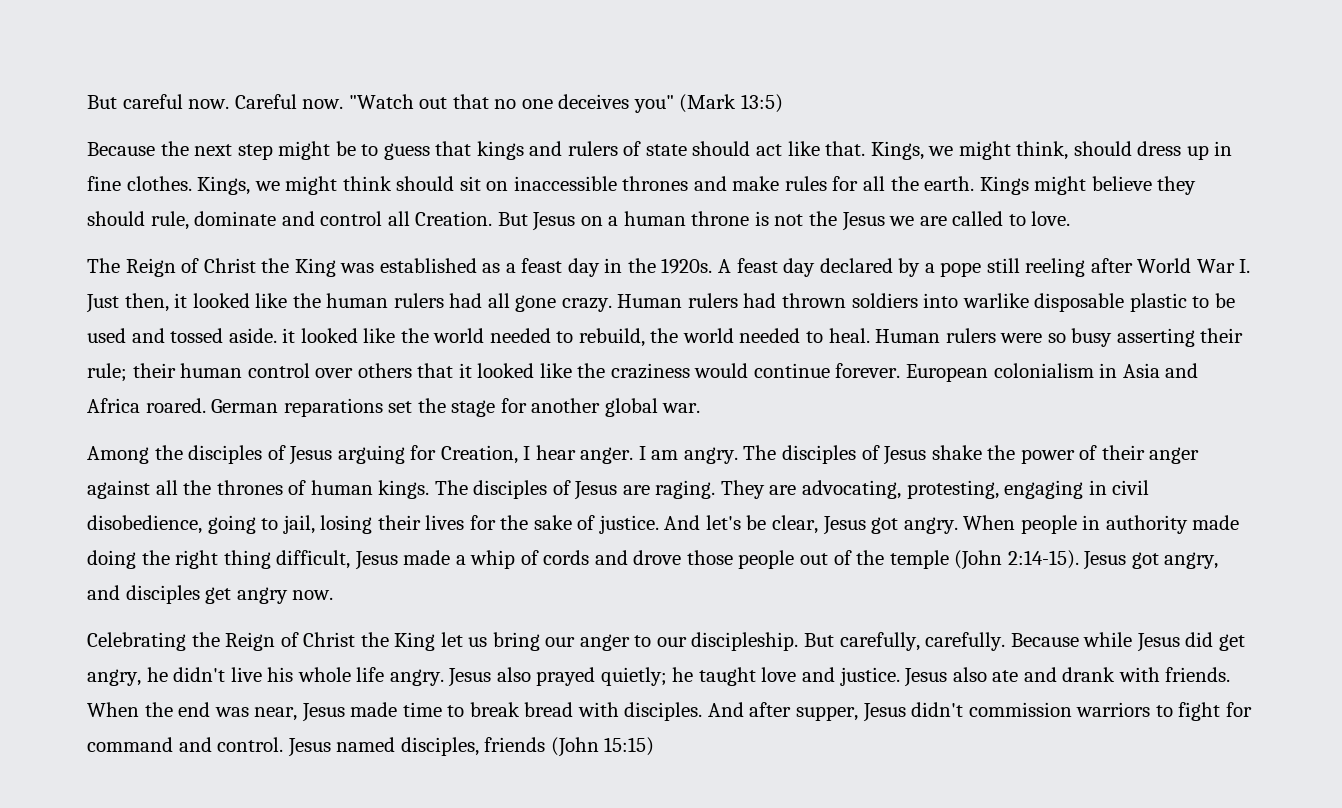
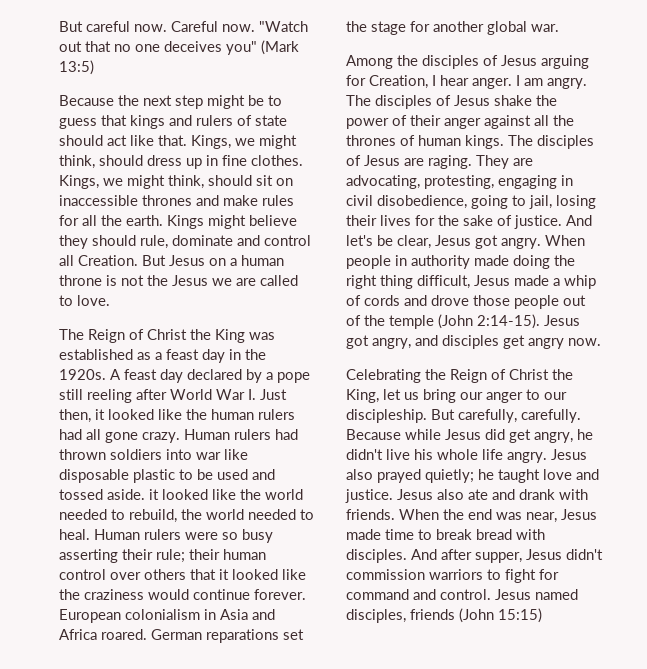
- Kings, we might think should sit on inaccessible thrones and make rules for all the earth.
+ Kings, we might think, should sit on inaccessible thrones and make rules for all the earth.
- Human rulers had thrown soldiers into warlike disposable plastic to be used and tossed aside. it looked like the world needed to rebuild, the world needed to heal.
+ Human rulers had thrown soldiers into war like disposable plastic to be used and tossed aside. it looked like the world needed to rebuild, the world needed to heal.
- Celebrating the Reign of Christ the King let us bring our anger to our discipleship.
+ Celebrating the Reign of Christ the King, let us bring our anger to our discipleship.

